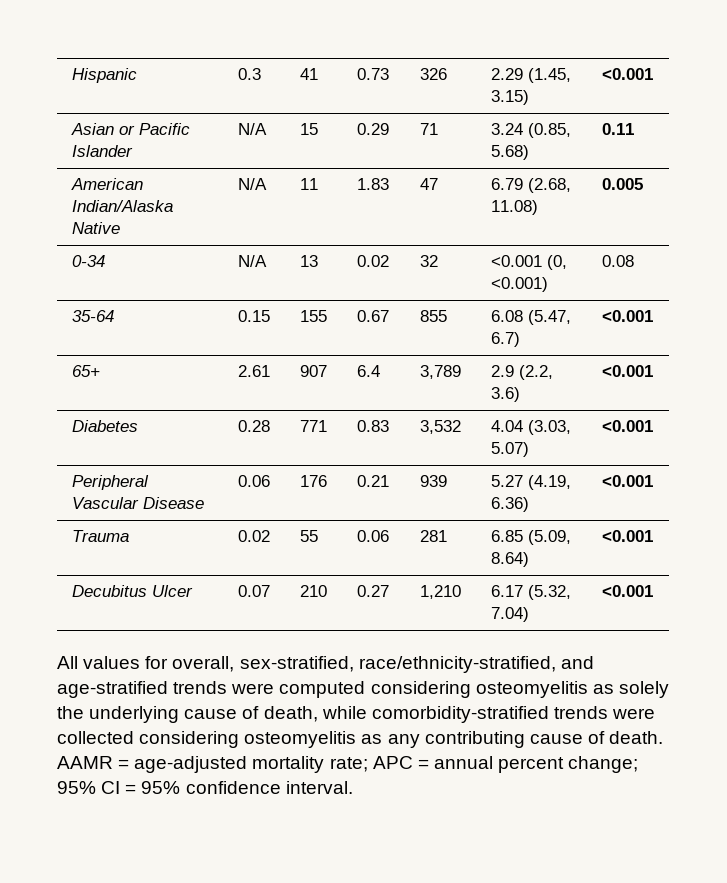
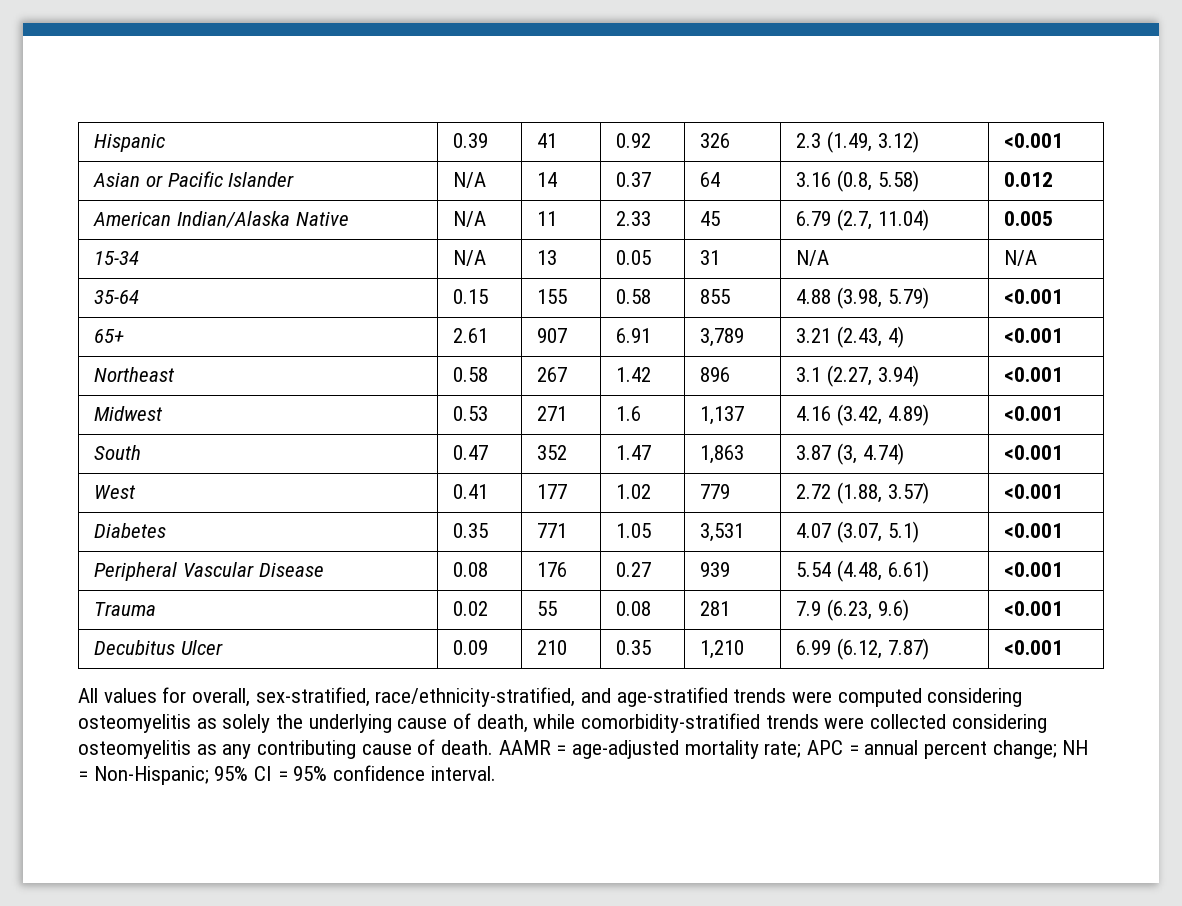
- Hispanic | 0.3 | 41 | 0.73 | 326 | 2.29 (1.45, 3.15) | <0.001
+ Hispanic | 0.39 | 41 | 0.92 | 326 | 2.3 (1.49, 3.12) | <0.001
- Asian or Pacific Islander | N/A | 15 | 0.29 | 71 | 3.24 (0.85, 5.68) | 0.11
+ Asian or Pacific Islander | N/A | 14 | 0.37 | 64 | 3.16 (0.8, 5.58) | 0.012
- American Indian/Alaska Native | N/A | 11 | 1.83 | 47 | 6.79 (2.68, 11.08) | 0.005
+ American Indian/Alaska Native | N/A | 11 | 2.33 | 45 | 6.79 (2.7, 11.04) | 0.005
- 0-34 | N/A | 13 | 0.02 | 32 | <0.001 (0, <0.001) | 0.08
+ 15-34 | N/A | 13 | 0.05 | 31 | N/A | N/A
- 35-64 | 0.15 | 155 | 0.67 | 855 | 6.08 (5.47, 6.7) | <0.001
+ 35-64 | 0.15 | 155 | 0.58 | 855 | 4.88 (3.98, 5.79) | <0.001
- 65+ | 2.61 | 907 | 6.4 | 3,789 | 2.9 (2.2, 3.6) | <0.001
+ 65+ | 2.61 | 907 | 6.91 | 3,789 | 3.21 (2.43, 4) | <0.001
+ Northeast | 0.58 | 267 | 1.42 | 896 | 3.1 (2.27, 3.94) | <0.001
+ Midwest | 0.53 | 271 | 1.6 | 1,137 | 4.16 (3.42, 4.89) | <0.001
+ South | 0.47 | 352 | 1.47 | 1,863 | 3.87 (3, 4.74) | <0.001
+ West | 0.41 | 177 | 1.02 | 779 | 2.72 (1.88, 3.57) | <0.001
- Diabetes | 0.28 | 771 | 0.83 | 3,532 | 4.04 (3.03, 5.07) | <0.001
+ Diabetes | 0.35 | 771 | 1.05 | 3,531 | 4.07 (3.07, 5.1) | <0.001
- Peripheral Vascular Disease | 0.06 | 176 | 0.21 | 939 | 5.27 (4.19, 6.36) | <0.001
+ Peripheral Vascular Disease | 0.08 | 176 | 0.27 | 939 | 5.54 (4.48, 6.61) | <0.001
- Trauma | 0.02 | 55 | 0.06 | 281 | 6.85 (5.09, 8.64) | <0.001
+ Trauma | 0.02 | 55 | 0.08 | 281 | 7.9 (6.23, 9.6) | <0.001
- Decubitus Ulcer | 0.07 | 210 | 0.27 | 1,210 | 6.17 (5.32, 7.04) | <0.001
+ Decubitus Ulcer | 0.09 | 210 | 0.35 | 1,210 | 6.99 (6.12, 7.87) | <0.001
- AAMR = age-adjusted mortality rate; APC = annual percent change; 95% CI = 95% confidence interval.
+ AAMR = age-adjusted mortality rate; APC = annual percent change; NH = Non-Hispanic; 95% CI = 95% confidence interval.

